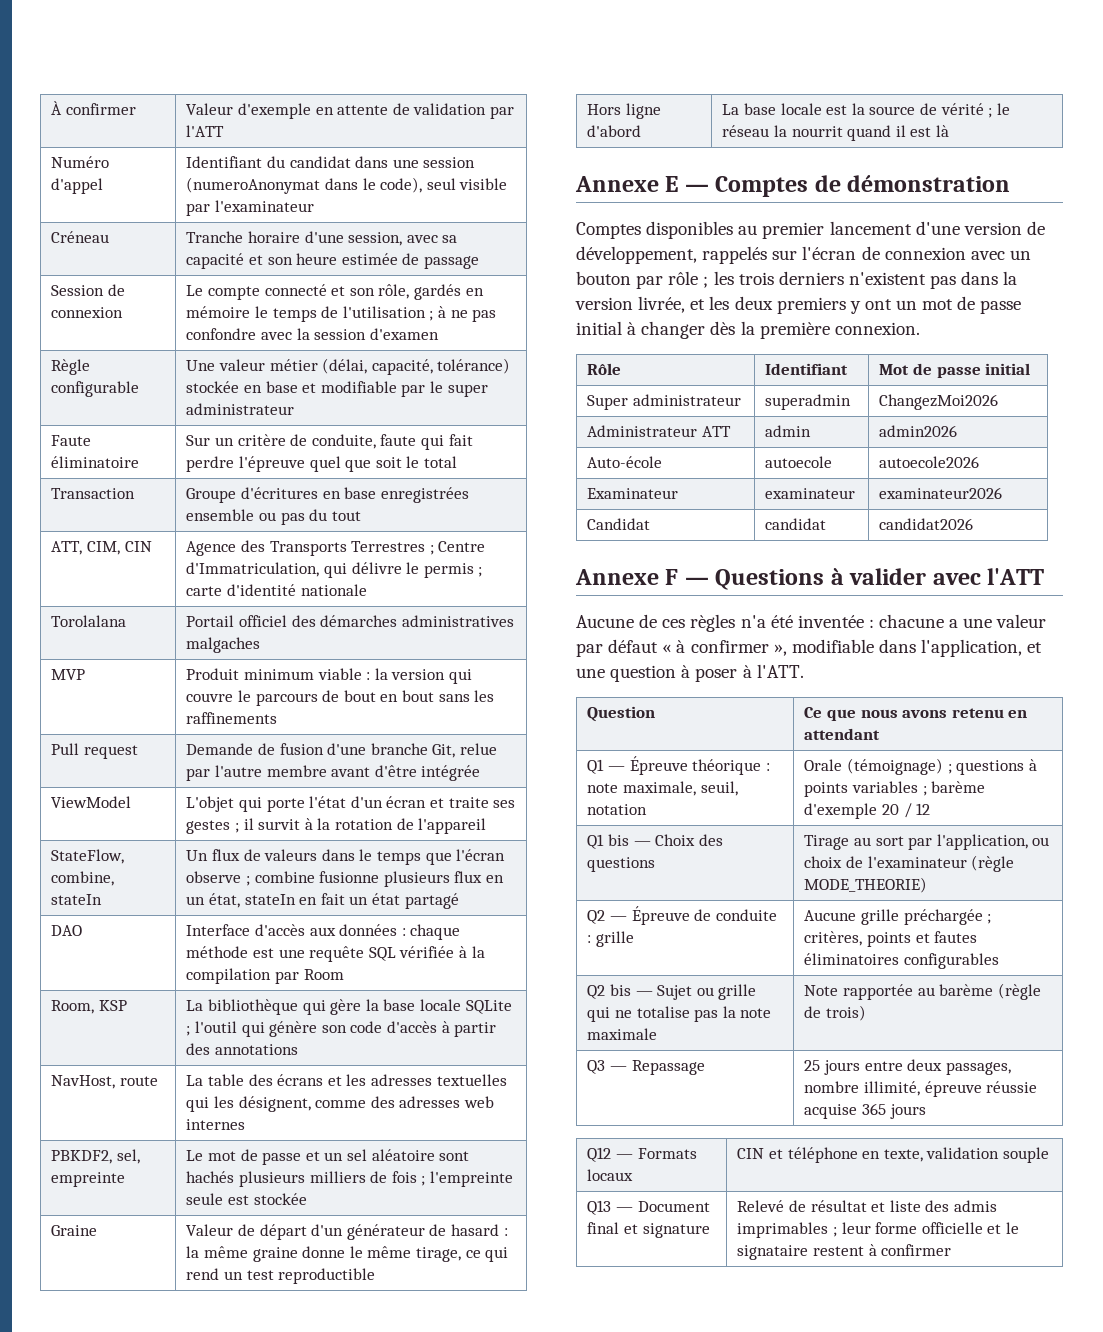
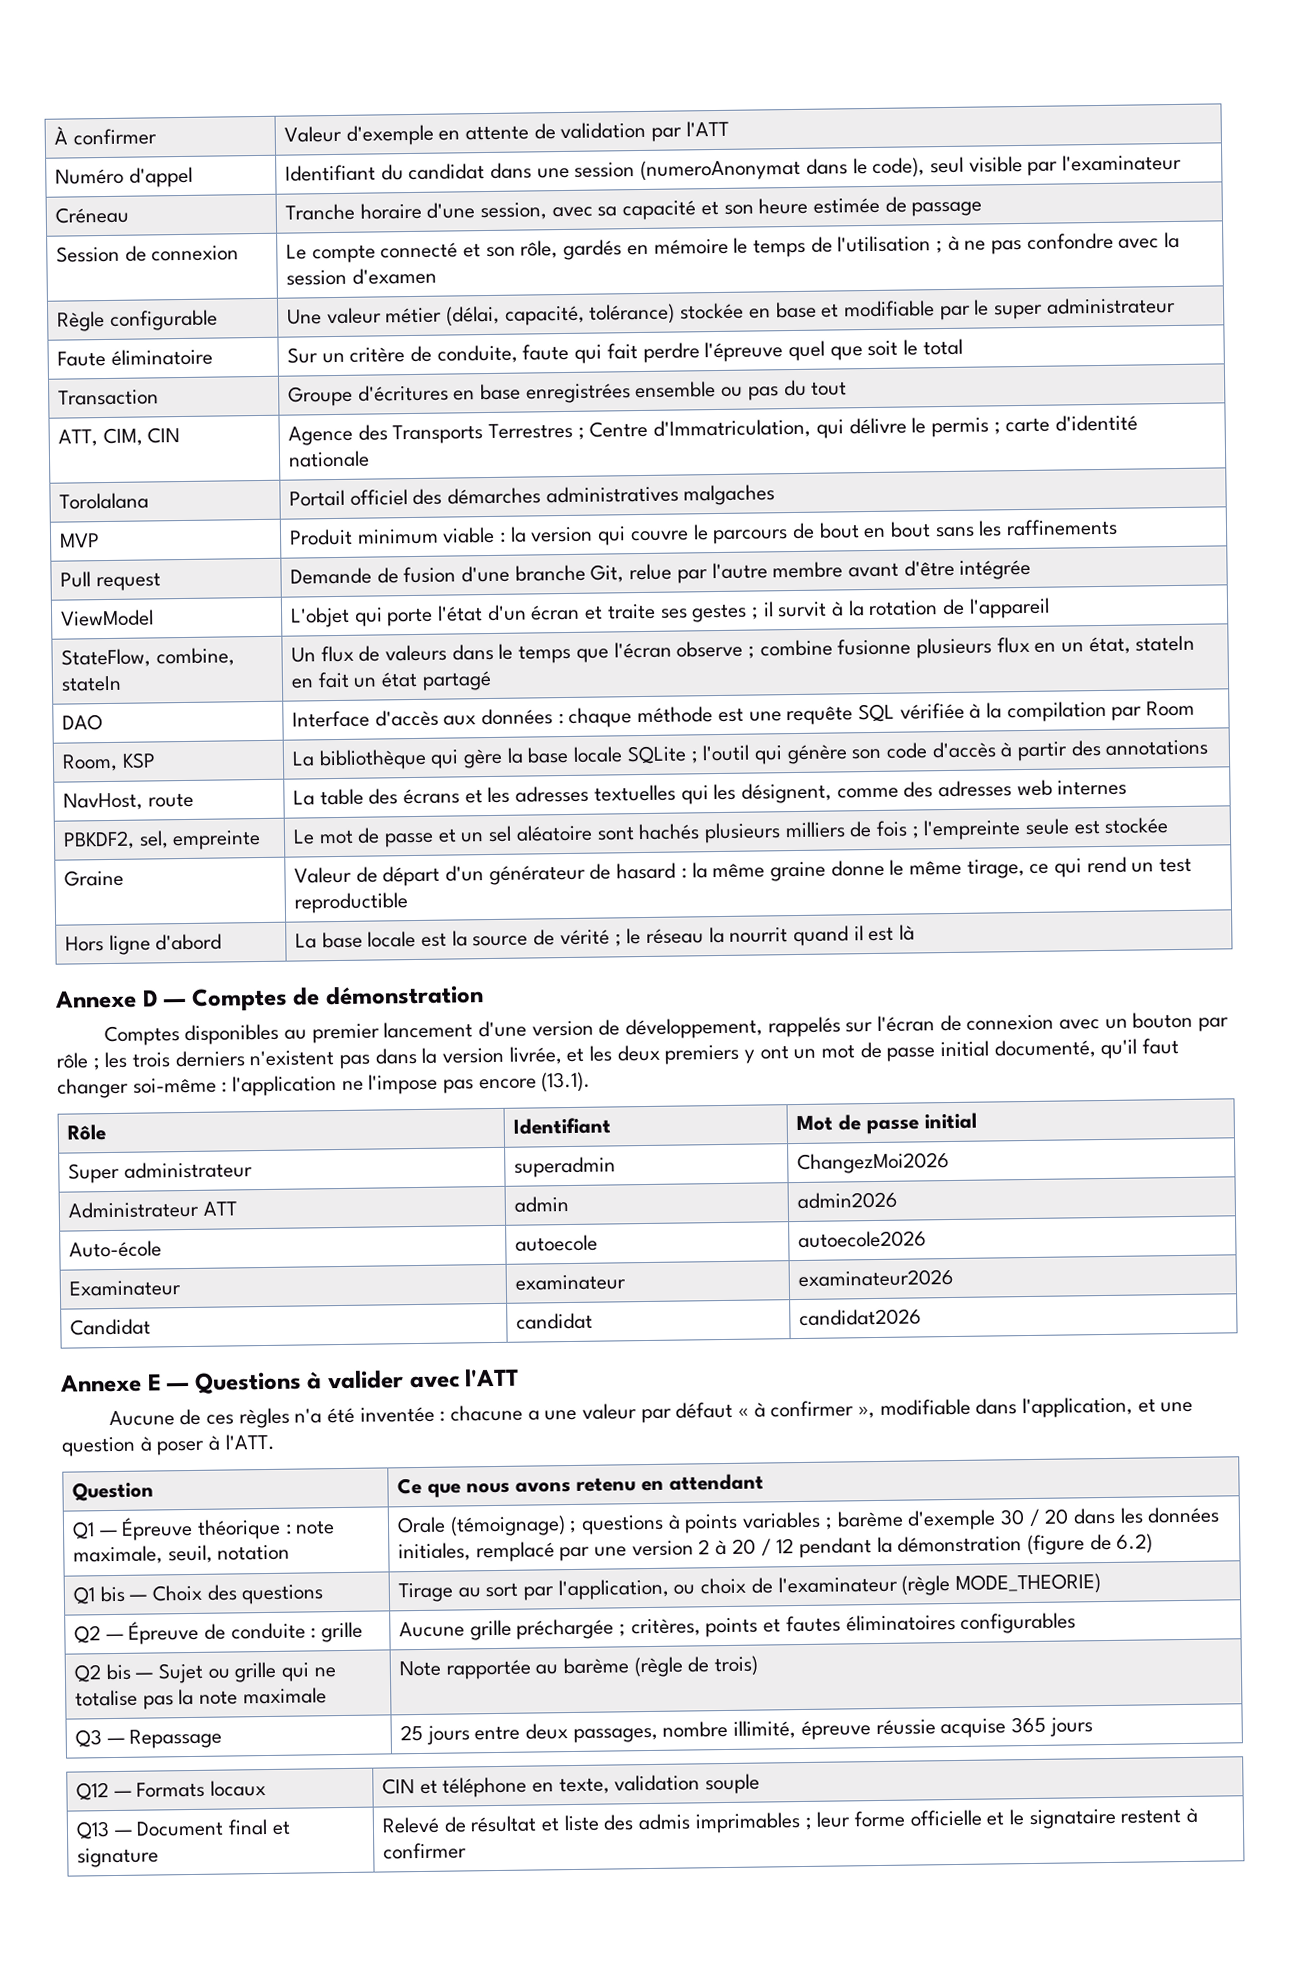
- Annexe E — Comptes de démonstration
+ Annexe D — Comptes de démonstration
- Comptes disponibles au premier lancement d'une version de développement, rappelés sur l'écran de connexion avec un bouton par rôle ; les trois derniers n'existent pas dans la version livrée, et les deux premiers y ont un mot de passe initial à changer dès la première connexion.
+ Comptes disponibles au premier lancement d'une version de développement, rappelés sur l'écran de connexion avec un bouton par rôle ; les trois derniers n'existent pas dans la version livrée, et les deux premiers y ont un mot de passe initial documenté, qu'il faut changer soi-même : l'application ne l'impose pas encore (13.1).
- Annexe F — Questions à valider avec l'ATT
+ Annexe E — Questions à valider avec l'ATT
- Orale (témoignage) ; questions à points variables ; barème d'exemple 20 / 12
+ Orale (témoignage) ; questions à points variables ; barème d'exemple 30 / 20 dans les données initiales, remplacé par une version 2 à 20 / 12 pendant la démonstration (figure de 6.2)

